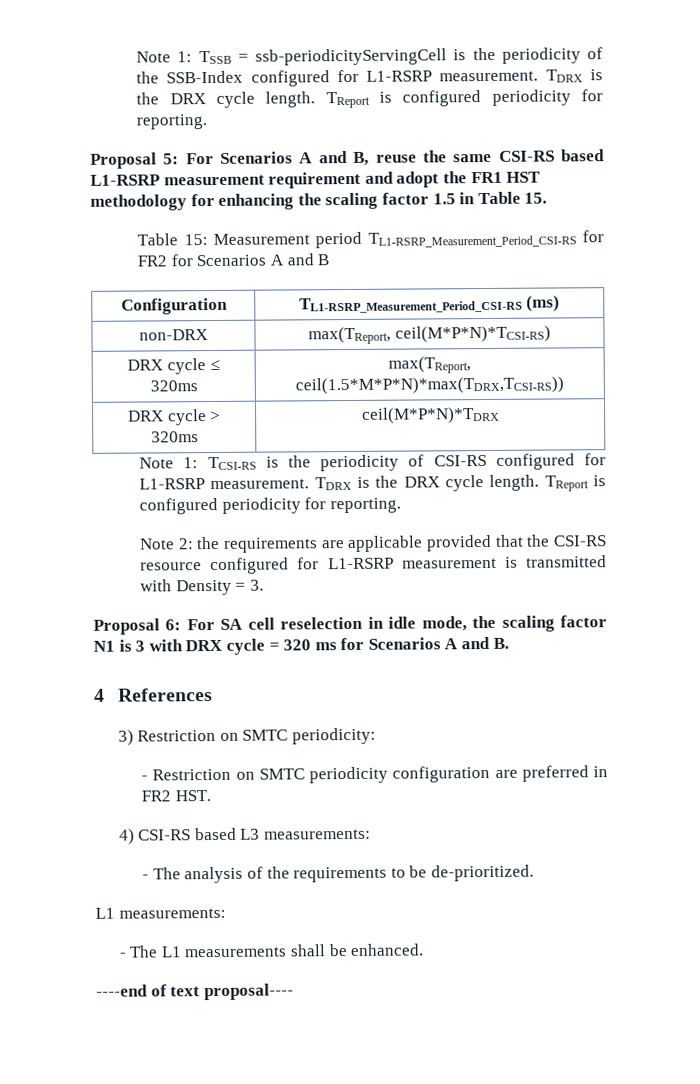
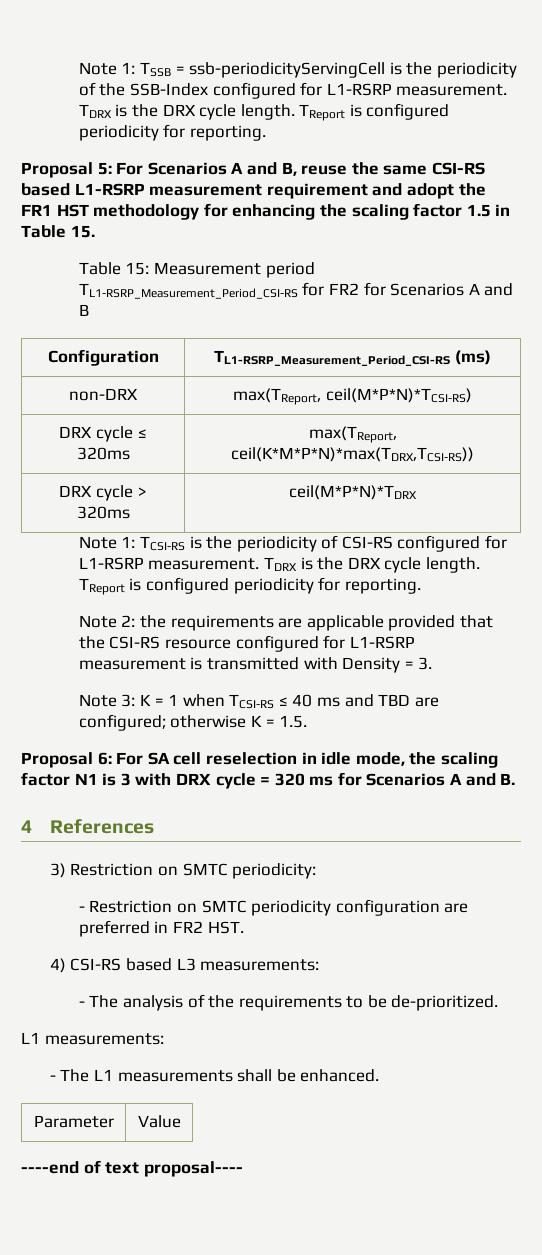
- DRX cycle ≤ 320ms | max(TReport, ceil(1.5*M*P*N)*max(TDRX,TCSI-RS))
+ DRX cycle ≤ 320ms | max(TReport, ceil(K*M*P*N)*max(TDRX,TCSI-RS))
+ Note 3: K = 1 when TCSI-RS ≤ 40 ms and TBD are configured; otherwise K = 1.5.
+ Parameter | Value

